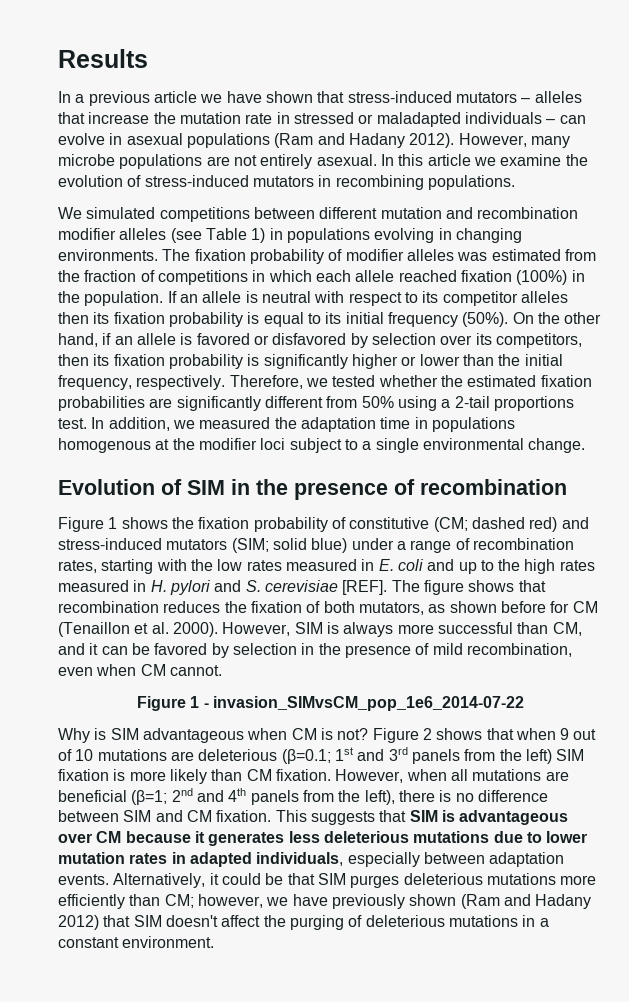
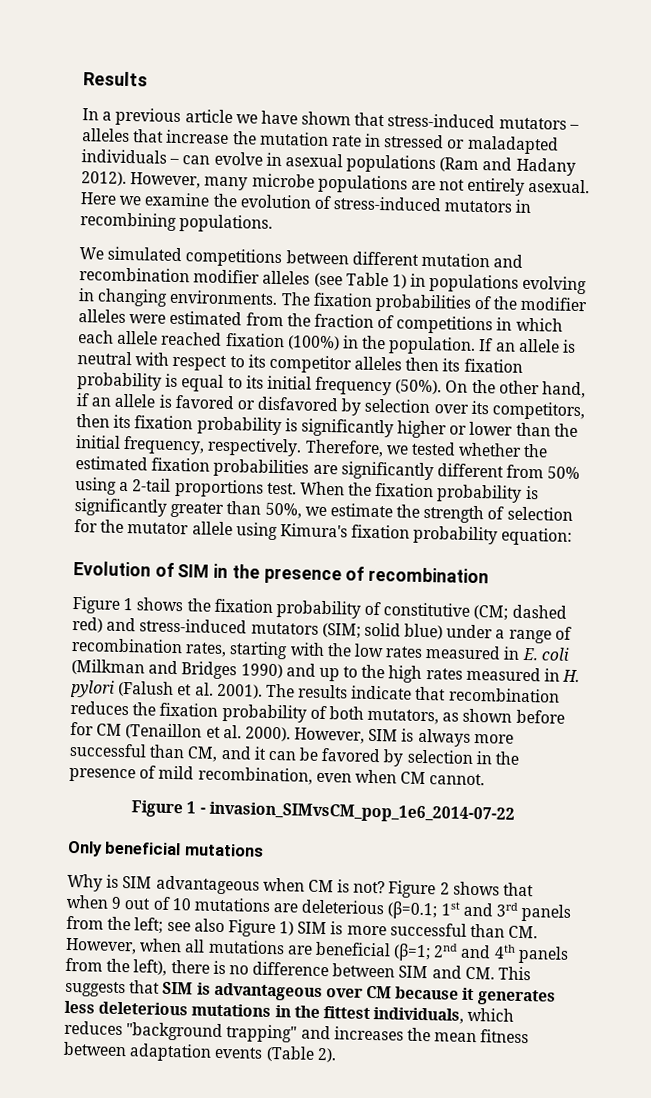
- In this article we examine the evolution of stress-induced mutators in recombining populations.
+ Here we examine the evolution of stress-induced mutators in recombining populations.
- The fixation probability of modifier alleles was estimated from the fraction of competitions in which each allele reached fixation (100%) in the population.
+ The fixation probabilities of the modifier alleles were estimated from the fraction of competitions in which each allele reached fixation (100%) in the population.
- In addition, we measured the adaptation time in populations homogenous at the modifier loci subject to a single environmental change.
+ When the fixation probability is significantly greater than 50%, we estimate the strength of selection for the mutator allele using Kimura's fixation probability equation:
- Figure 1 shows the fixation probability of constitutive (CM; dashed red) and stress-induced mutators (SIM; solid blue) under a range of recombination rates, starting with the low rates measured in E. coli and up to the high rates measured in H. pylori and S. cerevisiae [REF]. The figure shows that recombination reduces the fixation of both mutators, as shown before for CM (Tenaillon et al. 2000).
+ Figure 1 shows the fixation probability of constitutive (CM; dashed red) and stress-induced mutators (SIM; solid blue) under a range of recombination rates, starting with the low rates measured in E. coli (Milkman and Bridges 1990) and up to the high rates measured in H. pylori (Falush et al. 2001). The results indicate that recombination reduces the fixation probability of both mutators, as shown before for CM (Tenaillon et al. 2000).
+ Only beneficial mutations
- Figure 2 shows that when 9 out of 10 mutations are deleterious (β=0.1; 1st and 3rd panels from the left) SIM fixation is more likely than CM fixation. However, when all mutations are beneficial (β=1; 2nd and 4th panels from the left), there is no difference between SIM and CM fixation. This suggests that SIM is advantageous over CM because it generates less deleterious mutations due to lower mutation rates in adapted individuals, especially between adaptation events. Alternatively, it could be that SIM purges deleterious mutations more efficiently than CM; however, we have previously shown (Ram and Hadany 2012) that SIM doesn't affect the purging of deleterious mutations in a constant environment.
+ Figure 2 shows that when 9 out of 10 mutations are deleterious (β=0.1; 1st and 3rd panels from the left; see also Figure 1) SIM is more successful than CM. However, when all mutations are beneficial (β=1; 2nd and 4th panels from the left), there is no difference between SIM and CM. This suggests that SIM is advantageous over CM because it generates less deleterious mutations in the fittest individuals, which reduces "background trapping" and increases the mean fitness between adaptation events (Table 2).

